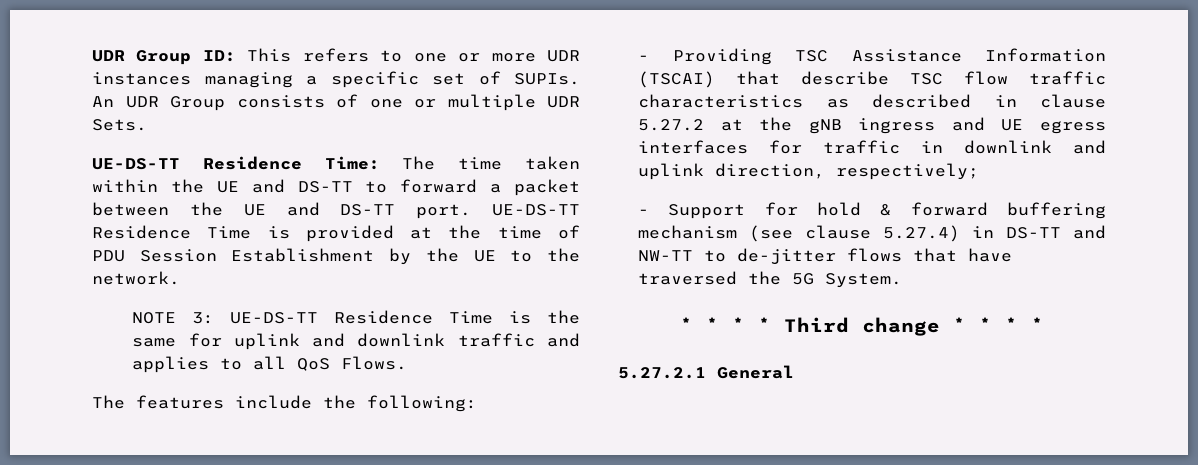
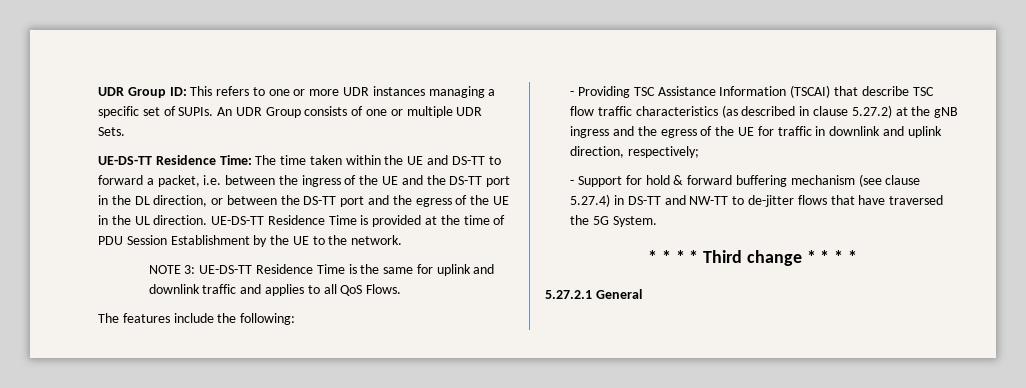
- UE-DS-TT Residence Time: The time taken within the UE and DS-TT to forward a packet between the UE and DS-TT port.
+ UE-DS-TT Residence Time: The time taken within the UE and DS-TT to forward a packet, i.e. between the ingress of the UE and the DS-TT port in the DL direction, or between the DS-TT port and the egress of the UE in the UL direction.
- - Providing TSC Assistance Information (TSCAI) that describe TSC flow traffic characteristics as described in clause 5.27.2 at the gNB ingress and UE egress interfaces for traffic in downlink and uplink direction, respectively;
+ - Providing TSC Assistance Information (TSCAI) that describe TSC flow traffic characteristics (as described in clause 5.27.2) at the gNB ingress and the egress of the UE for traffic in downlink and uplink direction, respectively;

